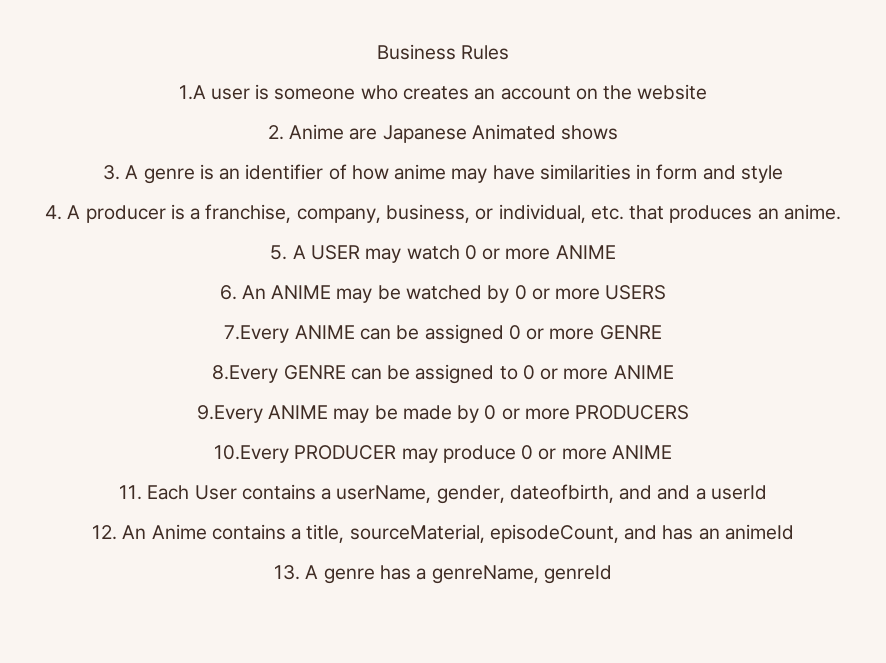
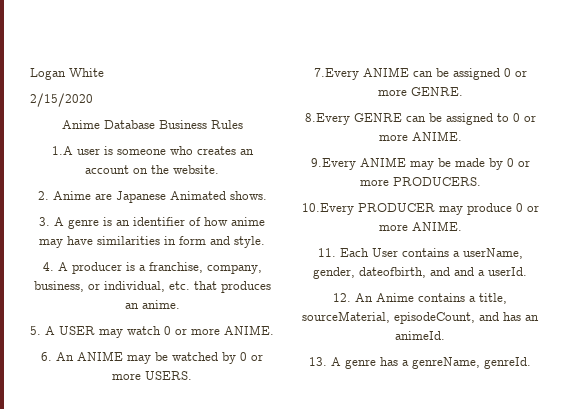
- Business Rules
+ Logan White
+ 2/15/2020
+ Anime Database Business Rules
- 1.A user is someone who creates an account on the website
+ 1.A user is someone who creates an account on the website.
- 2. Anime are Japanese Animated shows
+ 2. Anime are Japanese Animated shows.
- 3. A genre is an identifier of how anime may have similarities in form and style
+ 3. A genre is an identifier of how anime may have similarities in form and style.
- 5. A USER may watch 0 or more ANIME
+ 5. A USER may watch 0 or more ANIME.
- 6. An ANIME may be watched by 0 or more USERS
+ 6. An ANIME may be watched by 0 or more USERS.
- 7.Every ANIME can be assigned 0 or more GENRE
+ 7.Every ANIME can be assigned 0 or more GENRE.
- 8.Every GENRE can be assigned to 0 or more ANIME
+ 8.Every GENRE can be assigned to 0 or more ANIME.
- 9.Every ANIME may be made by 0 or more PRODUCERS
+ 9.Every ANIME may be made by 0 or more PRODUCERS.
- 10.Every PRODUCER may produce 0 or more ANIME
+ 10.Every PRODUCER may produce 0 or more ANIME.
- 11. Each User contains a userName, gender, dateofbirth, and and a userId
+ 11. Each User contains a userName, gender, dateofbirth, and and a userId.
- 12. An Anime contains a title, sourceMaterial, episodeCount, and has an animeId
+ 12. An Anime contains a title, sourceMaterial, episodeCount, and has an animeId.
- 13. A genre has a genreName, genreId
+ 13. A genre has a genreName, genreId.

